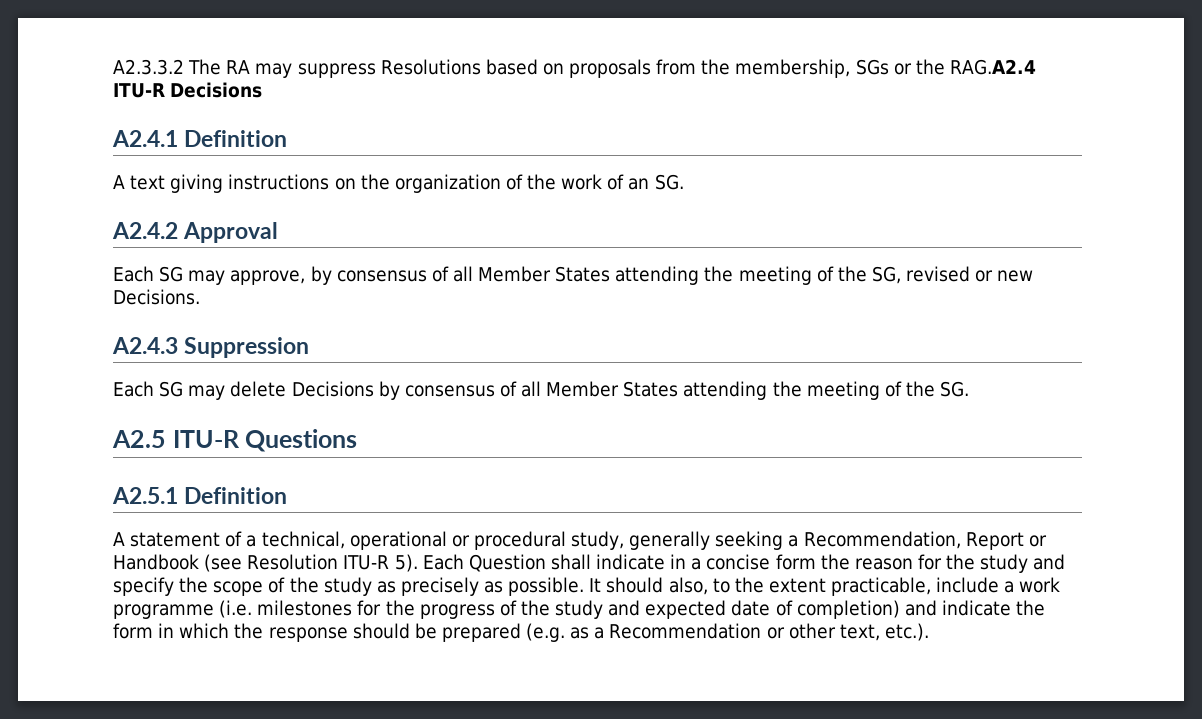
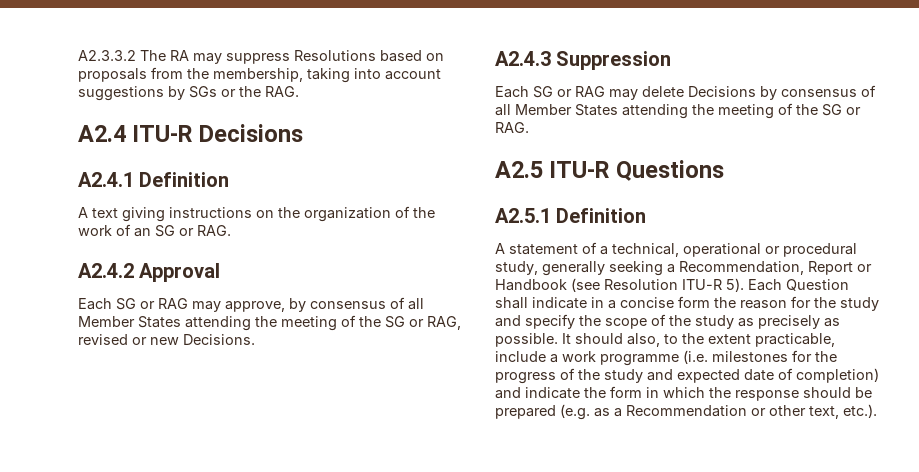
- A2.3.3.2 The RA may suppress Resolutions based on proposals from the membership, SGs or the RAG.A2.4 ITU-R Decisions
+ A2.3.3.2 The RA may suppress Resolutions based on proposals from the membership, taking into account suggestions by SGs or the RAG.
+ A2.4 ITU-R Decisions
- A text giving instructions on the organization of the work of an SG.
+ A text giving instructions on the organization of the work of an SG or RAG.
- Each SG may approve, by consensus of all Member States attending the meeting of the SG, revised or new Decisions.
+ Each SG or RAG may approve, by consensus of all Member States attending the meeting of the SG or RAG, revised or new Decisions.
- Each SG may delete Decisions by consensus of all Member States attending the meeting of the SG.
+ Each SG or RAG may delete Decisions by consensus of all Member States attending the meeting of the SG or RAG.

